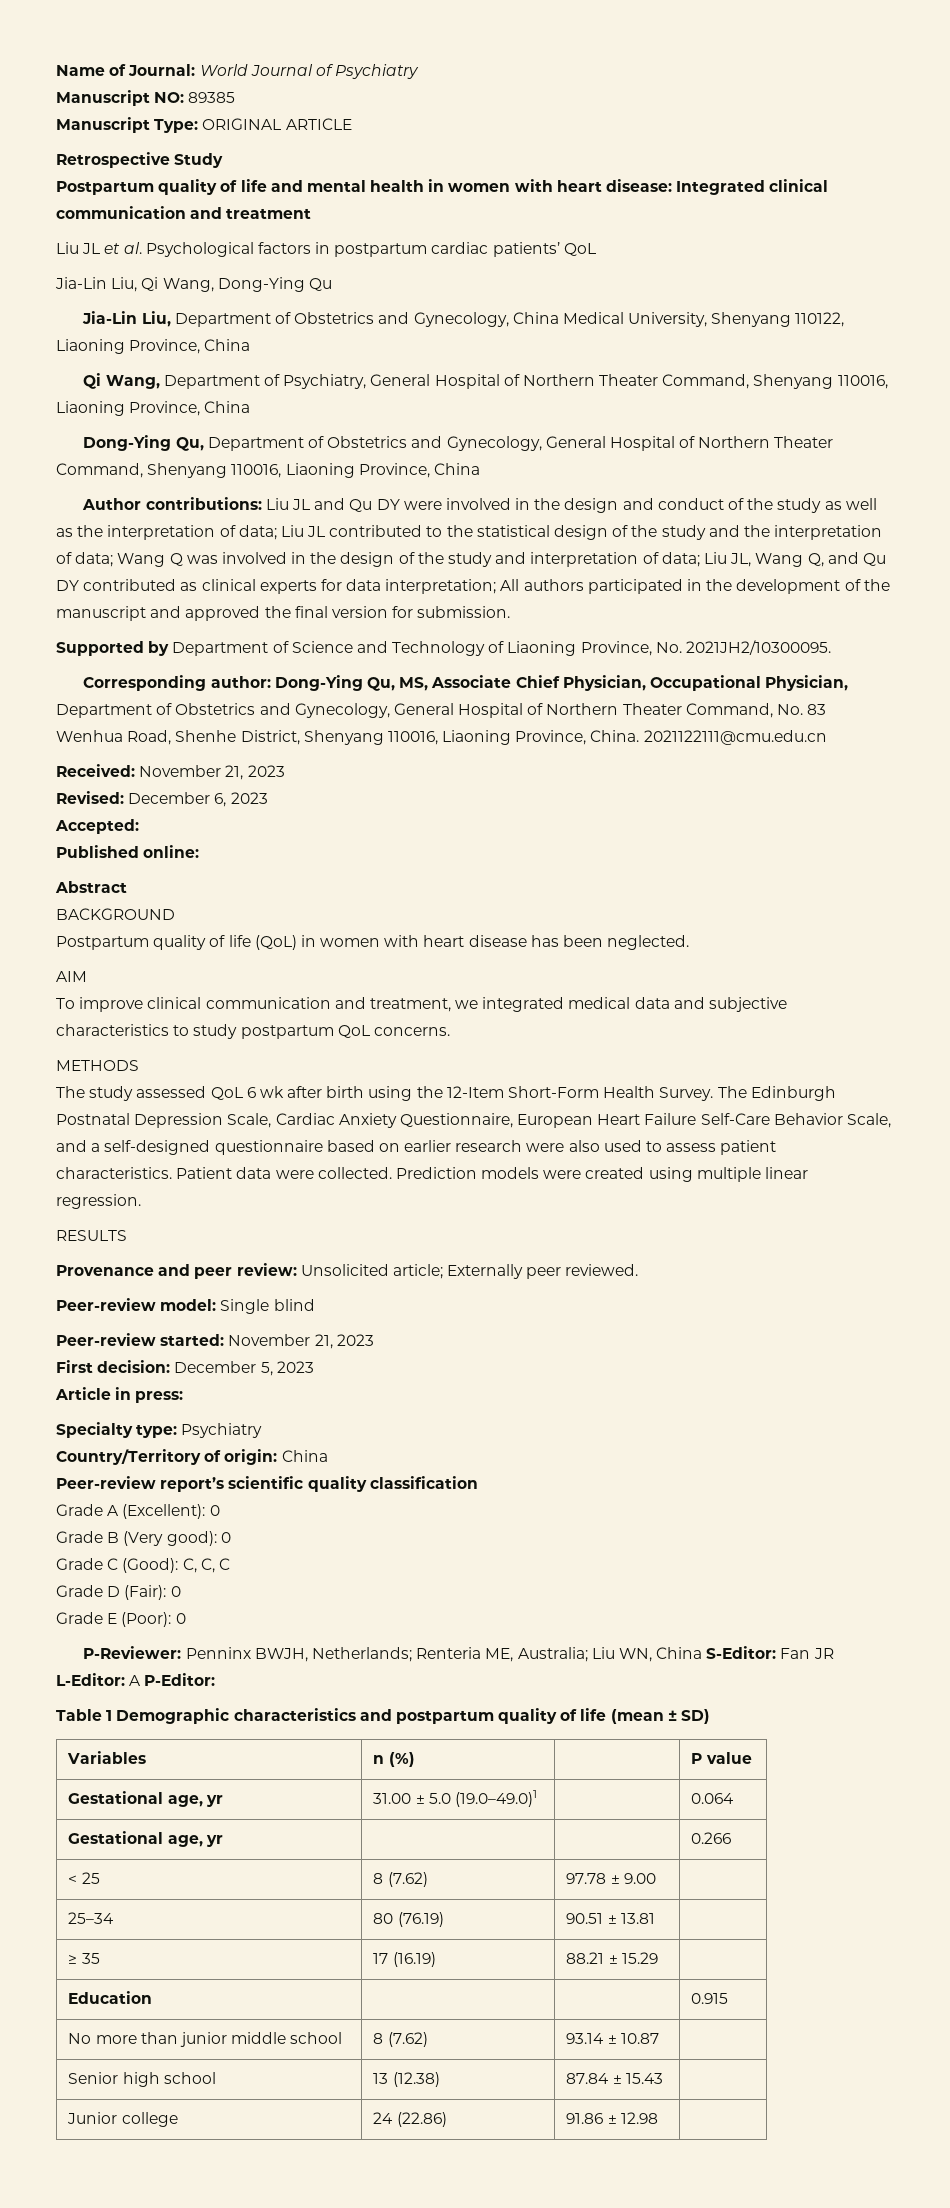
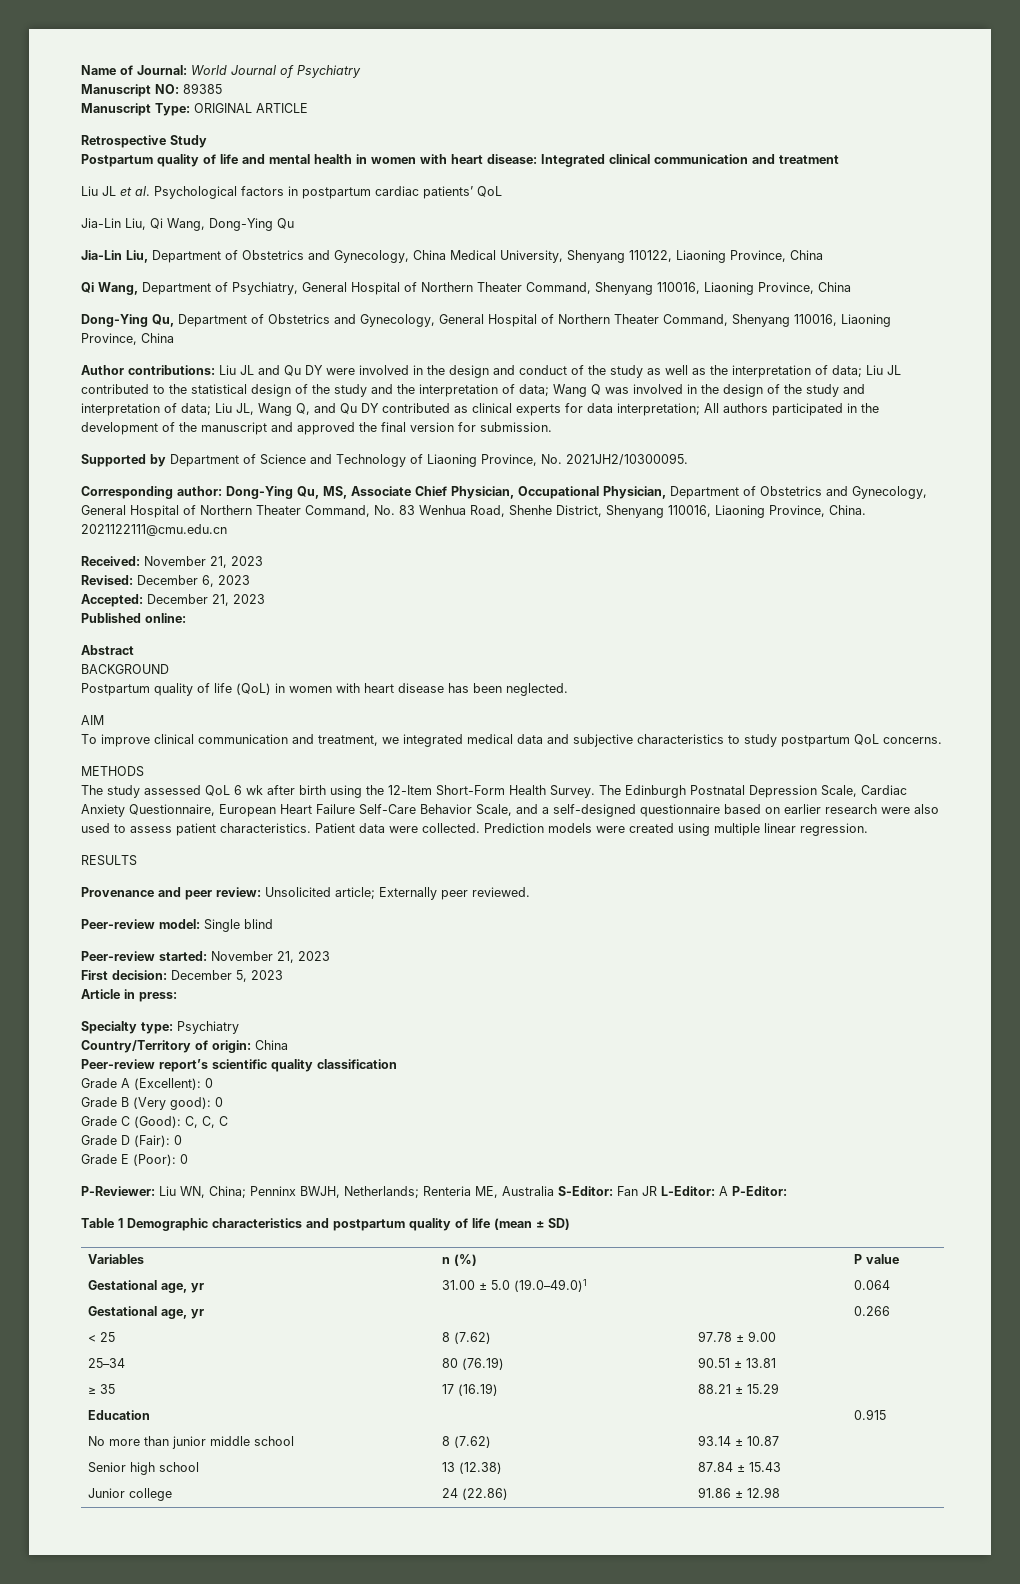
- Accepted:
+ Accepted: December 21, 2023
- P-Reviewer: Penninx BWJH, Netherlands; Renteria ME, Australia; Liu WN, China S-Editor: Fan JR L-Editor: A P-Editor:
+ P-Reviewer: Liu WN, China; Penninx BWJH, Netherlands; Renteria ME, Australia S-Editor: Fan JR L-Editor: A P-Editor:

